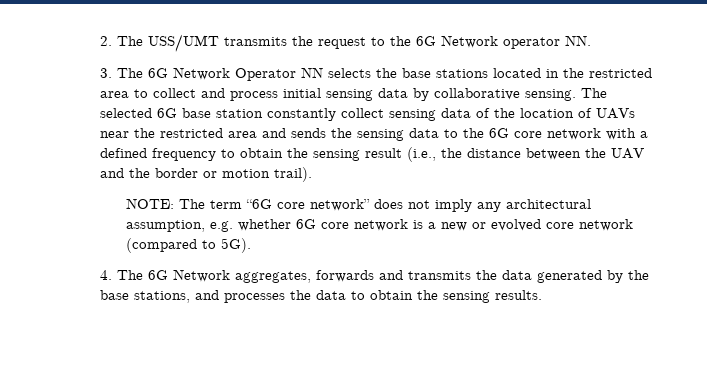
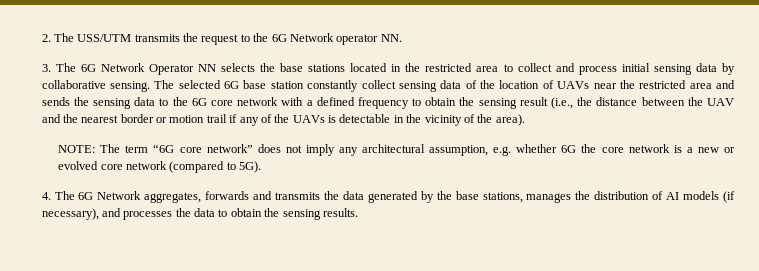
- 2. The USS/UMT transmits the request to the 6G Network operator NN.
+ 2. The USS/UTM transmits the request to the 6G Network operator NN.
- The selected 6G base station constantly collect sensing data of the location of UAVs near the restricted area and sends the sensing data to the 6G core network with a defined frequency to obtain the sensing result (i.e., the distance between the UAV and the border or motion trail).
+ The selected 6G base station constantly collect sensing data of the location of UAVs near the restricted area and sends the sensing data to the 6G core network with a defined frequency to obtain the sensing result (i.e., the distance between the UAV and the nearest border or motion trail if any of the UAVs is detectable in the vicinity of the area).
- NOTE: The term “6G core network” does not imply any architectural assumption, e.g. whether 6G core network is a new or evolved core network (compared to 5G).
+ NOTE: The term “6G core network” does not imply any architectural assumption, e.g. whether 6G the core network is a new or evolved core network (compared to 5G).
- 4. The 6G Network aggregates, forwards and transmits the data generated by the base stations, and processes the data to obtain the sensing results.
+ 4. The 6G Network aggregates, forwards and transmits the data generated by the base stations, manages the distribution of AI models (if necessary), and processes the data to obtain the sensing results.

